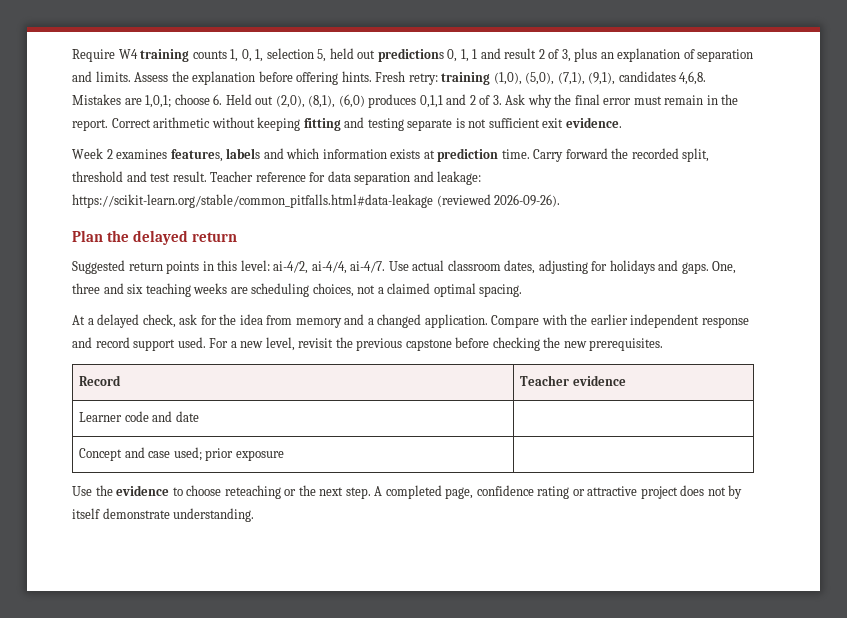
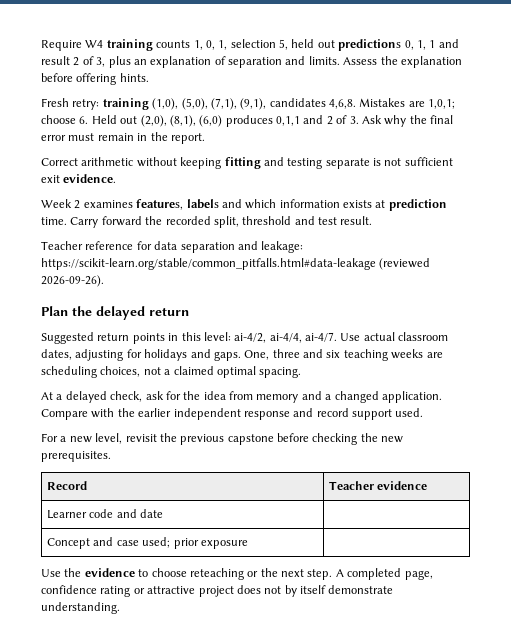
- Assess the explanation before offering hints. Fresh retry: training (1,0), (5,0), (7,1), (9,1), candidates 4,6,8.
+ Assess the explanation before offering hints.
+ Fresh retry: training (1,0), (5,0), (7,1), (9,1), candidates 4,6,8.
- Mistakes are 1,0,1; choose 6. Held out (2,0), (8,1), (6,0) produces 0,1,1 and 2 of 3. Ask why the final error must remain in the report. Correct arithmetic without keeping fitting and testing separate is not sufficient exit evidence.
+ Mistakes are 1,0,1; choose 6. Held out (2,0), (8,1), (6,0) produces 0,1,1 and 2 of 3. Ask why the final error must remain in the report.
+ Correct arithmetic without keeping fitting and testing separate is not sufficient exit evidence.
- Carry forward the recorded split, threshold and test result. Teacher reference for data separation and leakage: https://scikit-learn.org/stable/common_pitfalls.html#data-leakage (reviewed 2026-09-26).
+ Carry forward the recorded split, threshold and test result.
+ Teacher reference for data separation and leakage: https://scikit-learn.org/stable/common_pitfalls.html#data-leakage (reviewed 2026-09-26).
- Compare with the earlier independent response and record support used. For a new level, revisit the previous capstone before checking the new prerequisites.
+ Compare with the earlier independent response and record support used.
+ For a new level, revisit the previous capstone before checking the new prerequisites.

